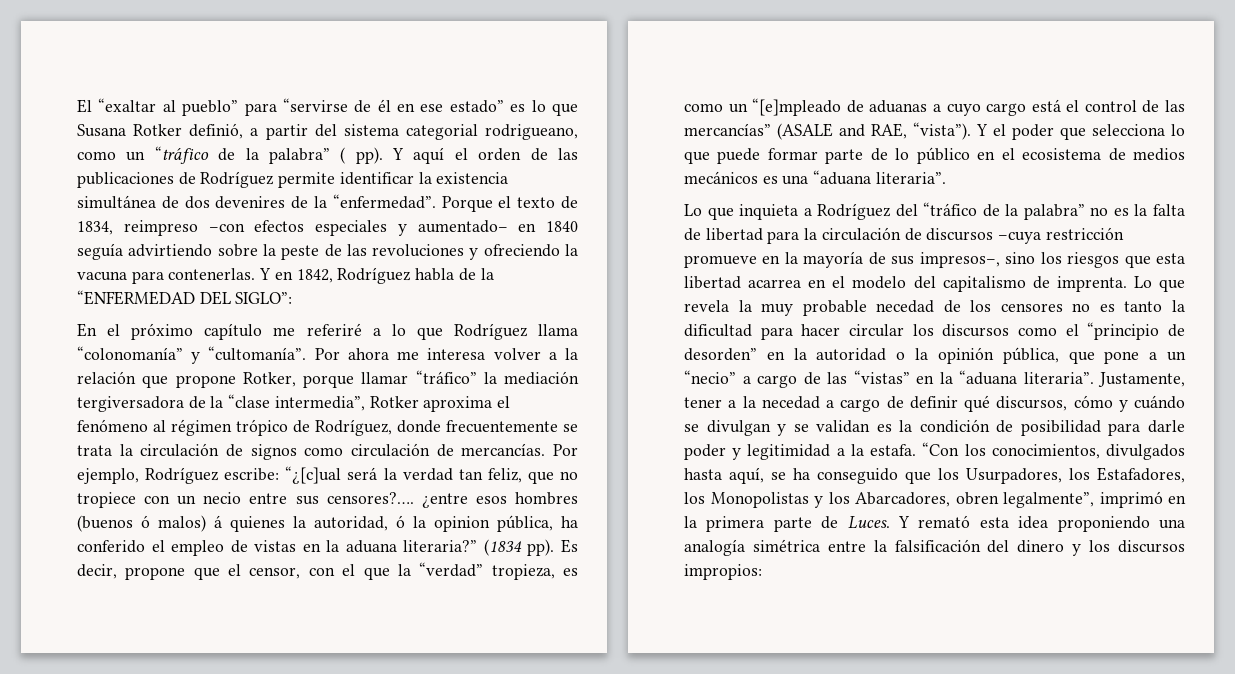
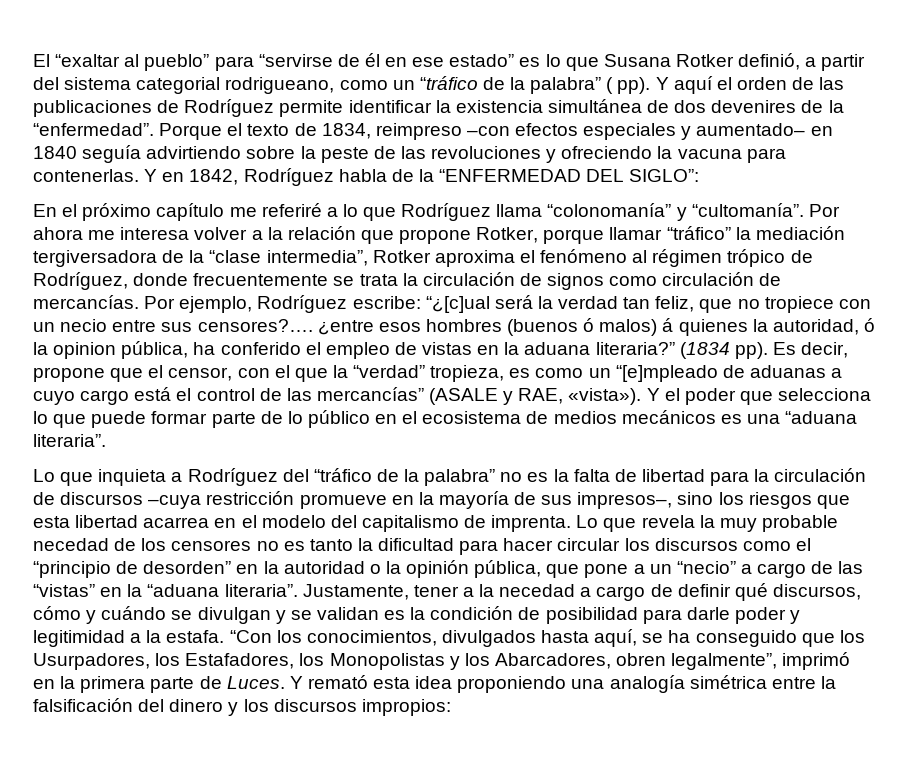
- Es decir, propone que el censor, con el que la “verdad” tropieza, es como un “[e]mpleado de aduanas a cuyo cargo está el control de las mercancías” (ASALE and RAE, “vista”).
+ Es decir, propone que el censor, con el que la “verdad” tropieza, es como un “[e]mpleado de aduanas a cuyo cargo está el control de las mercancías” (ASALE y RAE, «vista»).

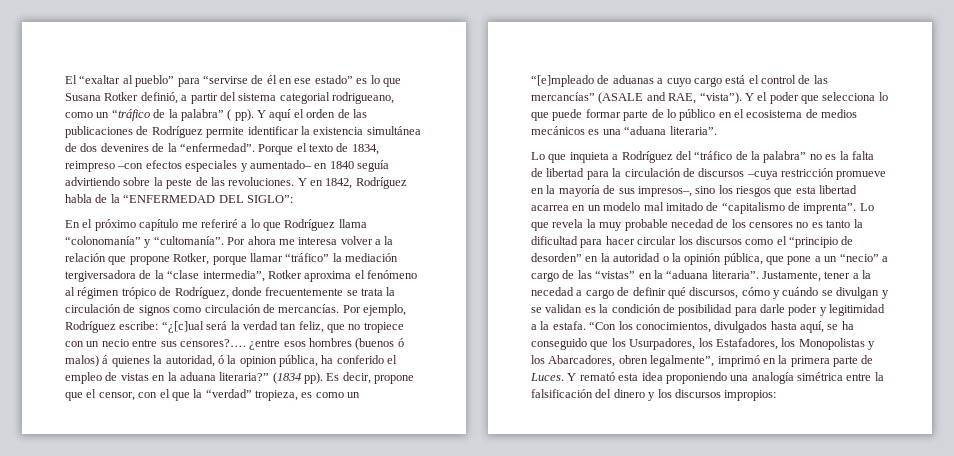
- Porque el texto de 1834, reimpreso –con efectos especiales y aumentado– en 1840 seguía advirtiendo sobre la peste de las revoluciones y ofreciendo la vacuna para contenerlas.
+ Porque el texto de 1834, reimpreso –con efectos especiales y aumentado– en 1840 seguía advirtiendo sobre la peste de las revoluciones.
- Es decir, propone que el censor, con el que la “verdad” tropieza, es como un “[e]mpleado de aduanas a cuyo cargo está el control de las mercancías” (ASALE y RAE, «vista»).
+ Es decir, propone que el censor, con el que la “verdad” tropieza, es como un “[e]mpleado de aduanas a cuyo cargo está el control de las mercancías” (ASALE and RAE, “vista”).
- Lo que inquieta a Rodríguez del “tráfico de la palabra” no es la falta de libertad para la circulación de discursos –cuya restricción promueve en la mayoría de sus impresos–, sino los riesgos que esta libertad acarrea en el modelo del capitalismo de imprenta.
+ Lo que inquieta a Rodríguez del “tráfico de la palabra” no es la falta de libertad para la circulación de discursos –cuya restricción promueve en la mayoría de sus impresos–, sino los riesgos que esta libertad acarrea en un modelo mal imitado de “capitalismo de imprenta”.

